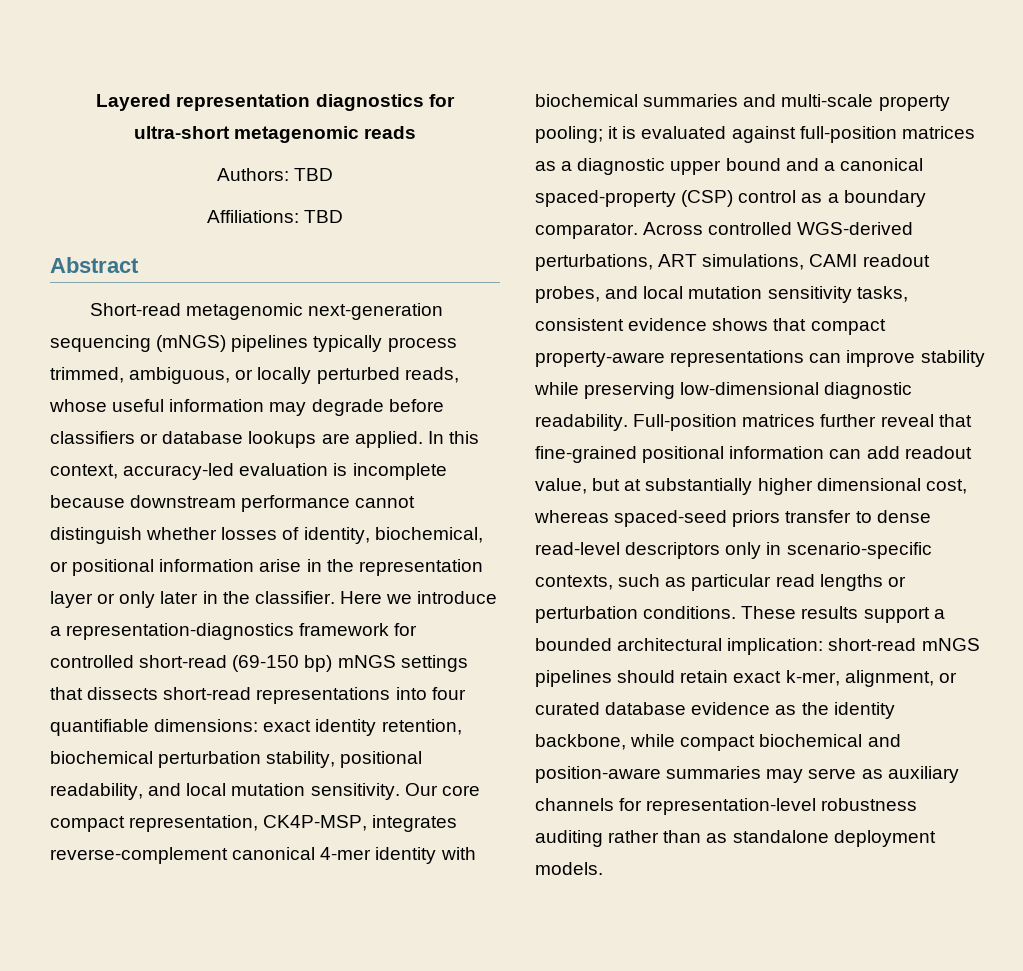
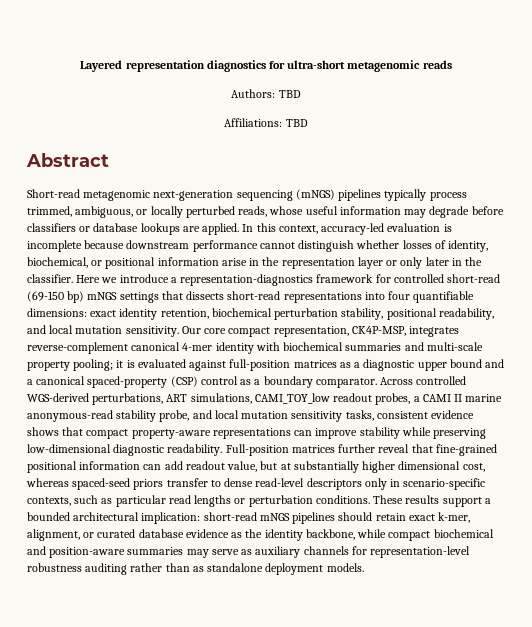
- Across controlled WGS-derived perturbations, ART simulations, CAMI readout probes, and local mutation sensitivity tasks, consistent evidence shows that compact property-aware representations can improve stability while preserving low-dimensional diagnostic readability.
+ Across controlled WGS-derived perturbations, ART simulations, CAMI_TOY_low readout probes, a CAMI II marine anonymous-read stability probe, and local mutation sensitivity tasks, consistent evidence shows that compact property-aware representations can improve stability while preserving low-dimensional diagnostic readability.

